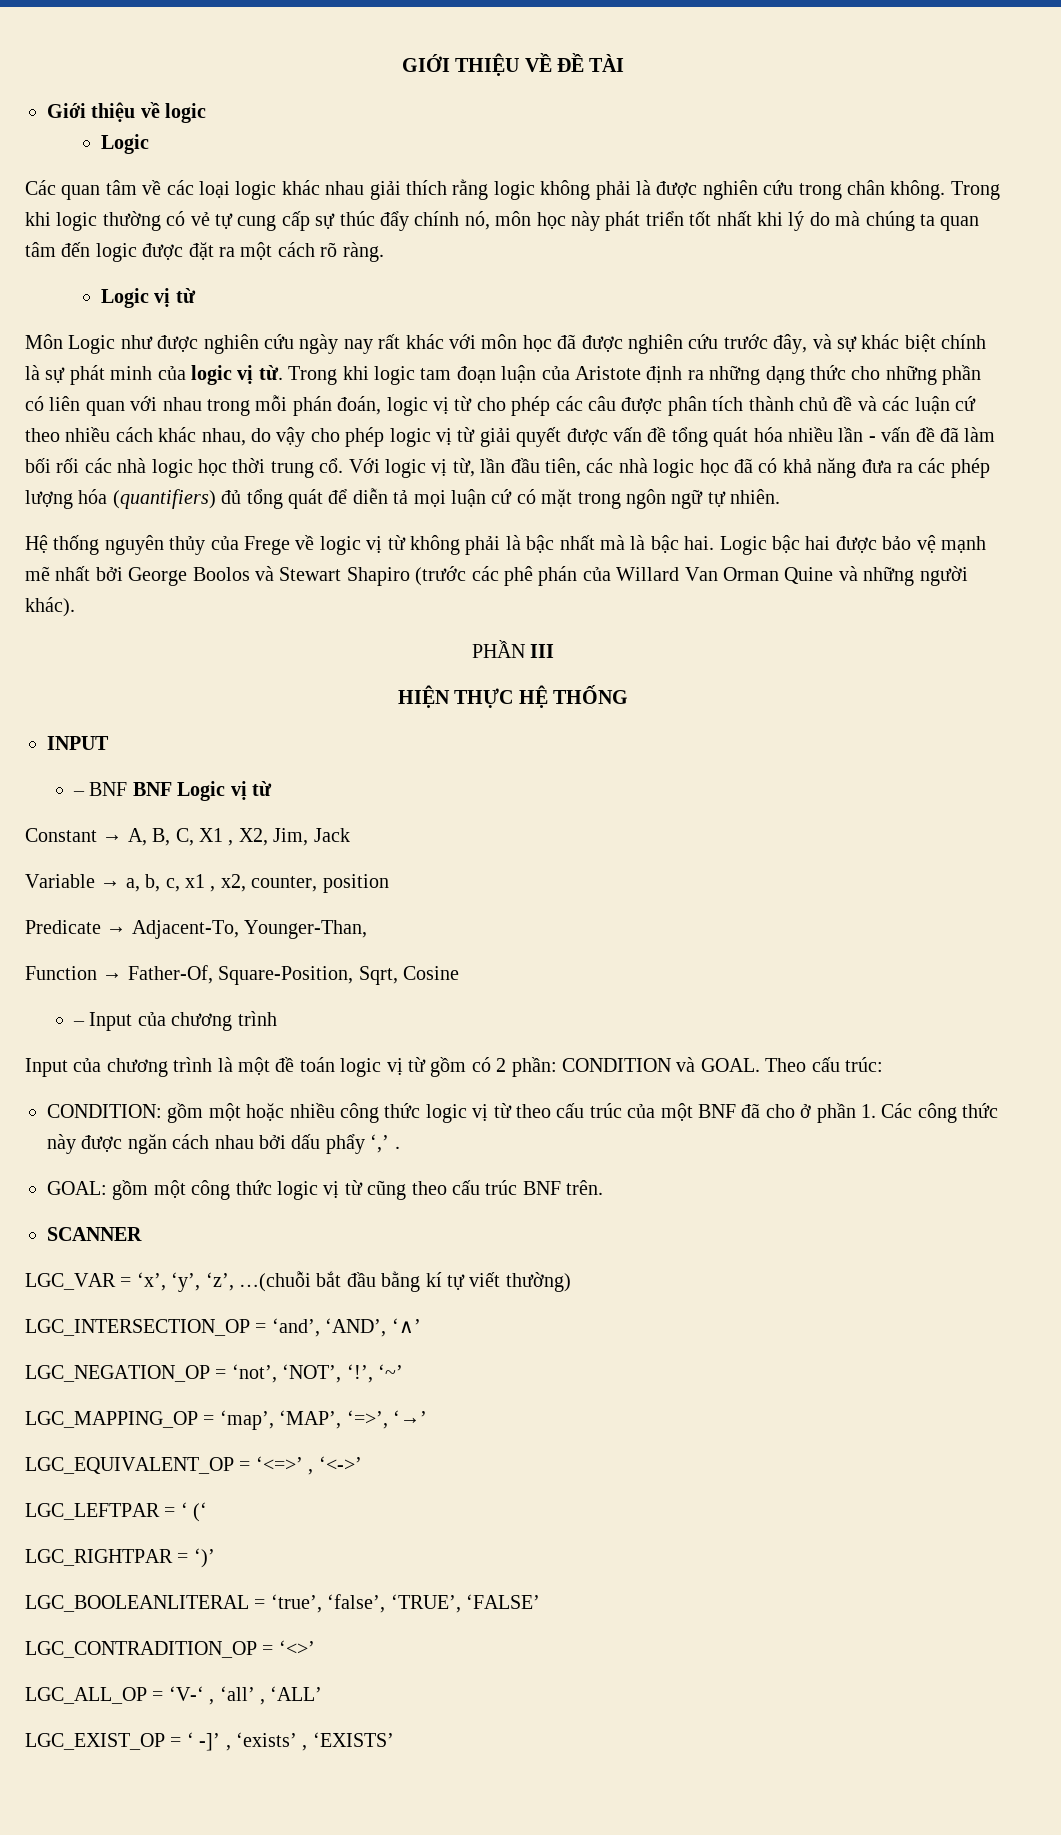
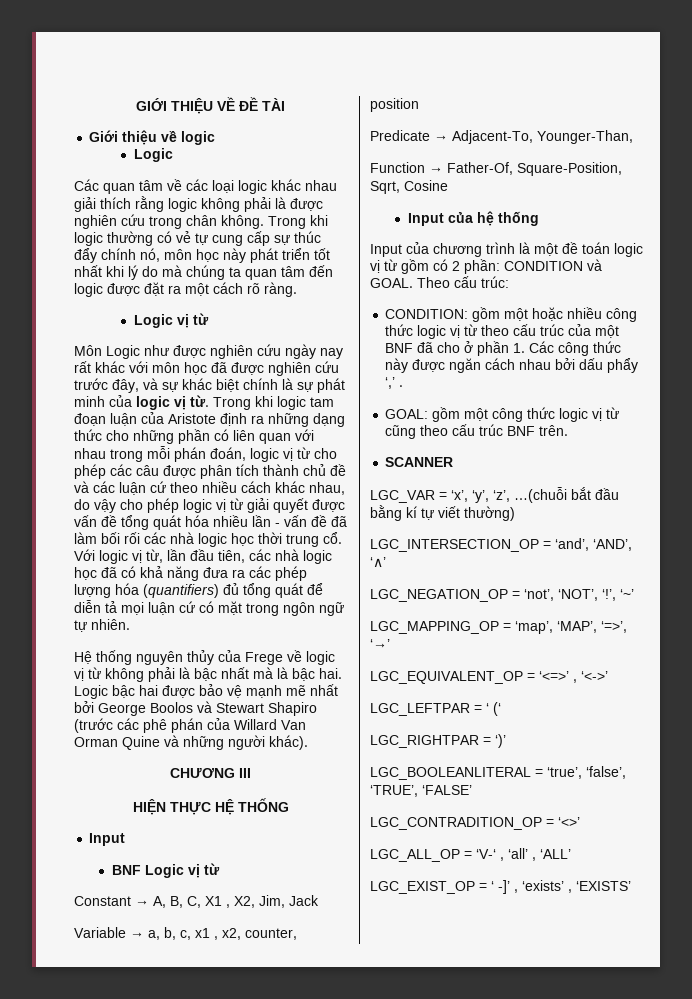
- PHẦN III
+ CHƯƠNG III
  HIỆN THỰC HỆ THỐNG
- INPUT
- – BNF BNF Logic vị từ
+ Input
+ BNF Logic vị từ
- – Input của chương trình
+ Input của hệ thống

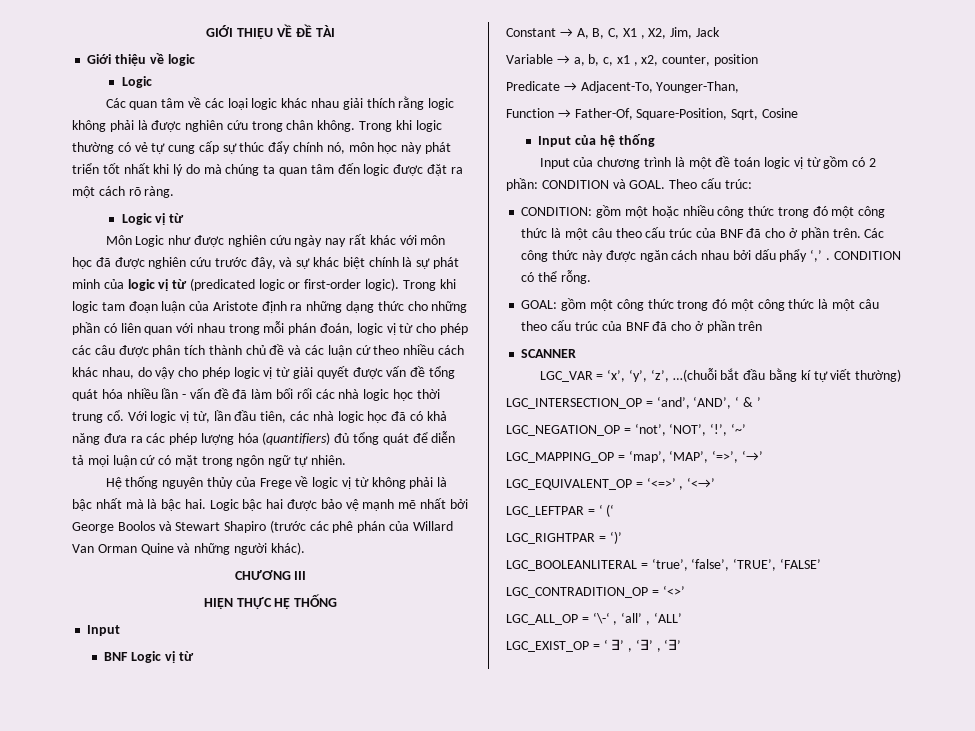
- Môn Logic như được nghiên cứu ngày nay rất khác với môn học đã được nghiên cứu trước đây, và sự khác biệt chính là sự phát minh của logic vị từ.
+ Môn Logic như được nghiên cứu ngày nay rất khác với môn học đã được nghiên cứu trước đây, và sự khác biệt chính là sự phát minh của logic vị từ (predicated logic or first-order logic).
- CONDITION: gồm một hoặc nhiều công thức logic vị từ theo cấu trúc của một BNF đã cho ở phần 1. Các công thức này được ngăn cách nhau bởi dấu phẩy ‘,’ .
+ CONDITION: gồm một hoặc nhiều công thức trong đó một công thức là một câu theo cấu trúc của BNF đã cho ở phần trên. Các công thức này được ngăn cách nhau bởi dấu phẩy ‘,’ . CONDITION có thể rỗng.
- GOAL: gồm một công thức logic vị từ cũng theo cấu trúc BNF trên.
+ GOAL: gồm một công thức trong đó một công thức là một câu theo cấu trúc của BNF đã cho ở phần trên
- LGC_INTERSECTION_OP = ‘and’, ‘AND’, ‘∧’
+ LGC_INTERSECTION_OP = ‘and’, ‘AND’, ‘ & ’
- LGC_EQUIVALENT_OP = ‘<=>’ , ‘<->’
+ LGC_EQUIVALENT_OP = ‘<=>’ , ‘<→’
- LGC_ALL_OP = ‘V-‘ , ‘all’ , ‘ALL’
+ LGC_ALL_OP = ‘\-‘ , ‘all’ , ‘ALL’
- LGC_EXIST_OP = ‘ -]’ , ‘exists’ , ‘EXISTS’
+ LGC_EXIST_OP = ‘ ∃’ , ‘∃’ , ‘∃’

